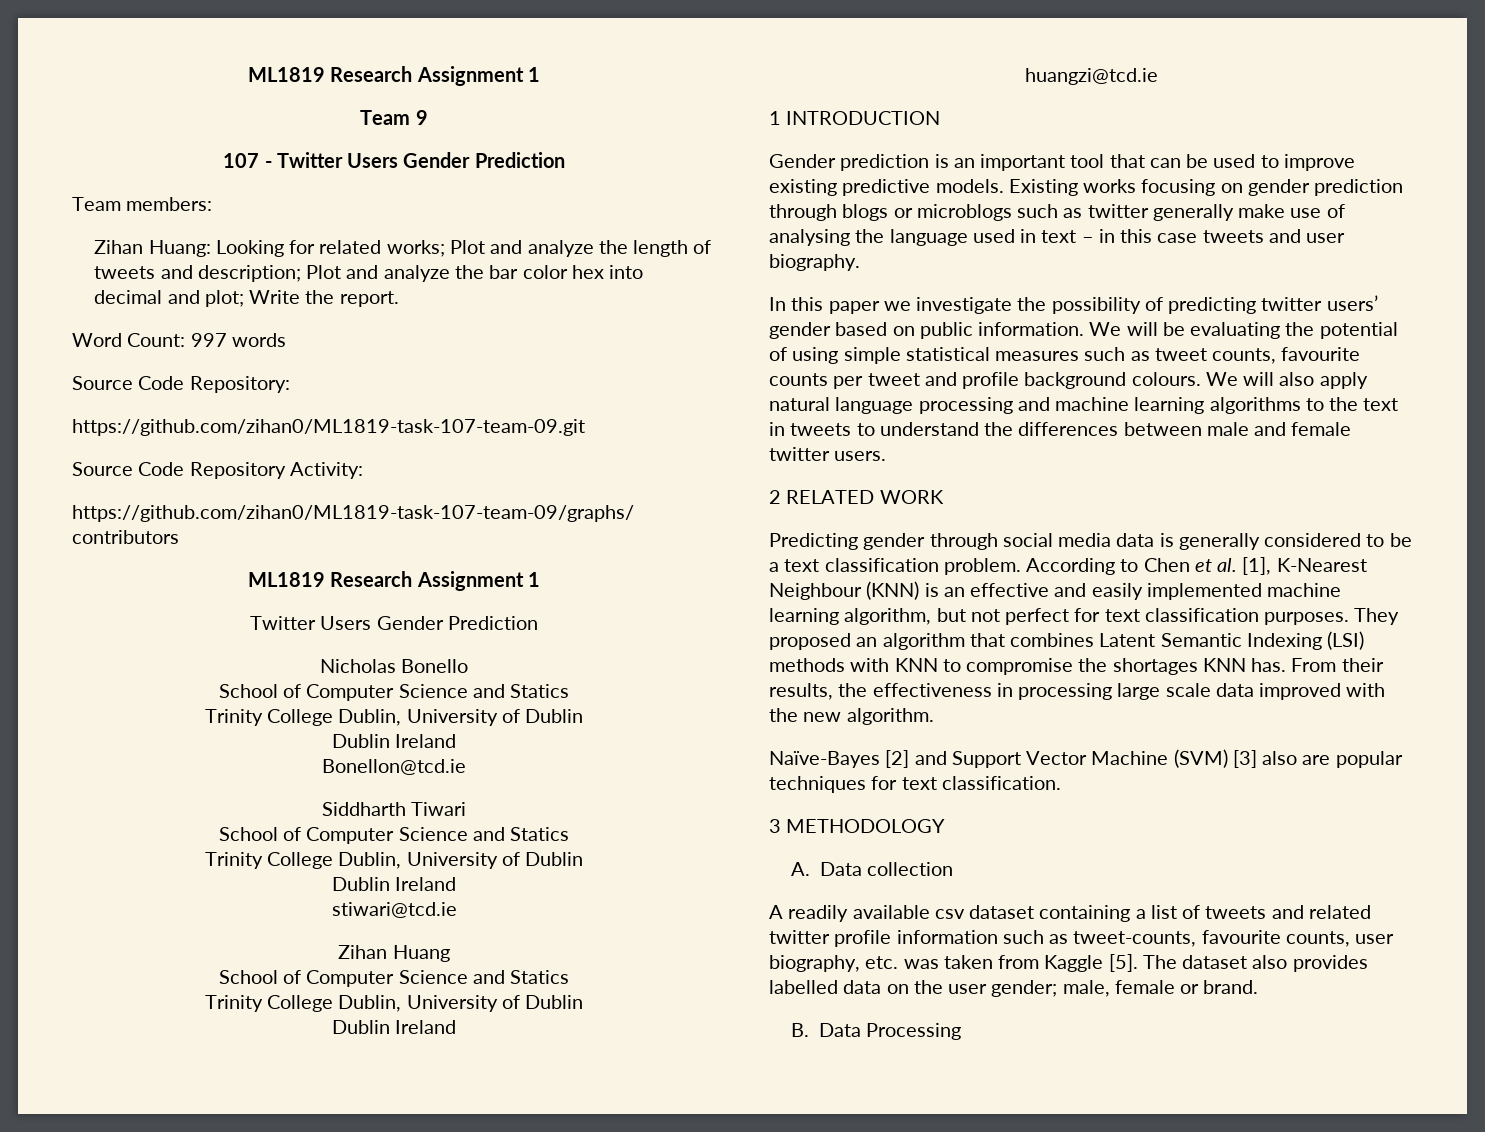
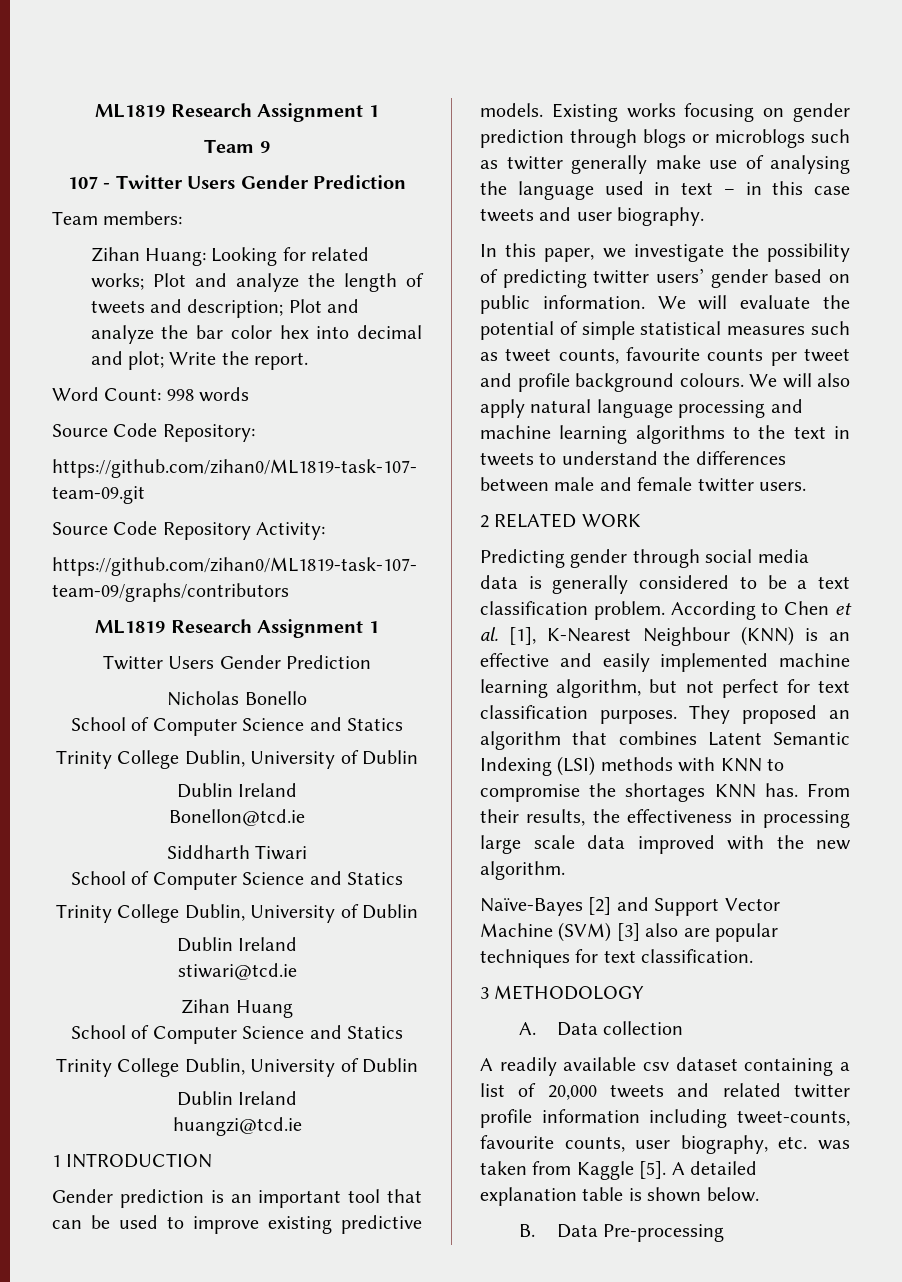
- Word Count: 997 words
+ Word Count: 998 words
- In this paper we investigate the possibility of predicting twitter users’ gender based on public information.
+ In this paper, we investigate the possibility of predicting twitter users’ gender based on public information.
- We will be evaluating the potential of using simple statistical measures such as tweet counts, favourite counts per tweet and profile background colours.
+ We will evaluate the potential of simple statistical measures such as tweet counts, favourite counts per tweet and profile background colours.
- A readily available csv dataset containing a list of tweets and related twitter profile information such as tweet-counts, favourite counts, user biography, etc. was taken from Kaggle [5].
+ A readily available csv dataset containing a list of 20,000 tweets and related twitter profile information including tweet-counts, favourite counts, user biography, etc. was taken from Kaggle [5].
- The dataset also provides labelled data on the user gender; male, female or brand.
+ A detailed explanation table is shown below.
- B. Data Processing
+ B. Data Pre-processing

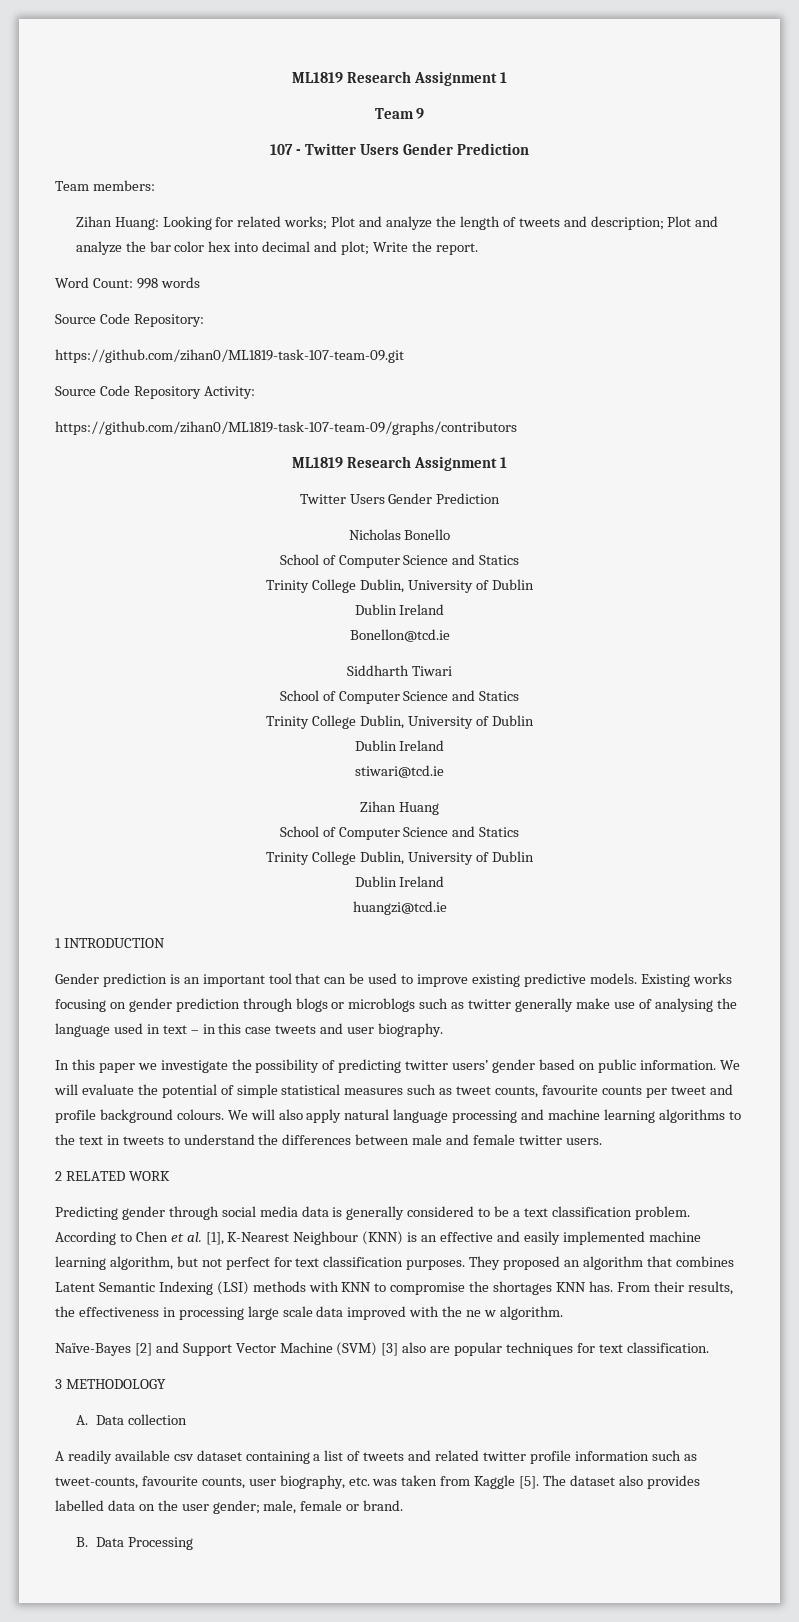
- In this paper, we investigate the possibility of predicting twitter users’ gender based on public information.
+ In this paper we investigate the possibility of predicting twitter users’ gender based on public information.
- From their results, the effectiveness in processing large scale data improved with the new algorithm.
+ From their results, the effectiveness in processing large scale data improved with the ne w algorithm.
- A readily available csv dataset containing a list of 20,000 tweets and related twitter profile information including tweet-counts, favourite counts, user biography, etc. was taken from Kaggle [5].
+ A readily available csv dataset containing a list of tweets and related twitter profile information such as tweet-counts, favourite counts, user biography, etc. was taken from Kaggle [5].
- A detailed explanation table is shown below.
+ The dataset also provides labelled data on the user gender; male, female or brand.
- B. Data Pre-processing
+ B. Data Processing

